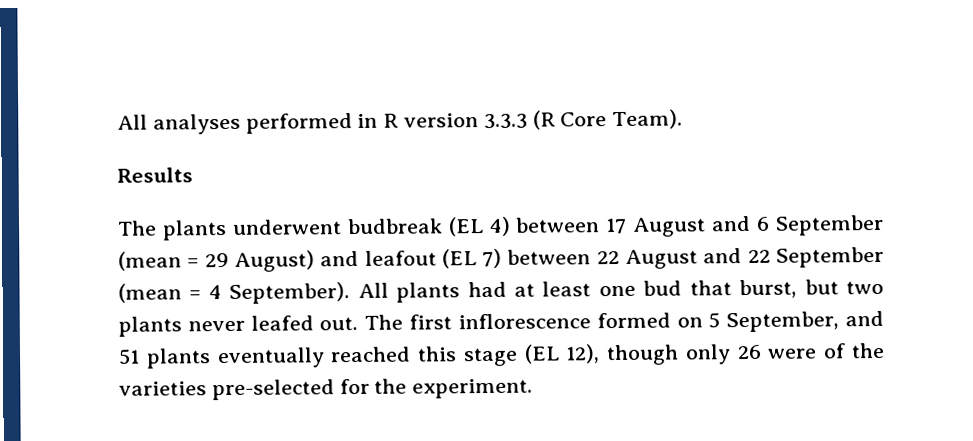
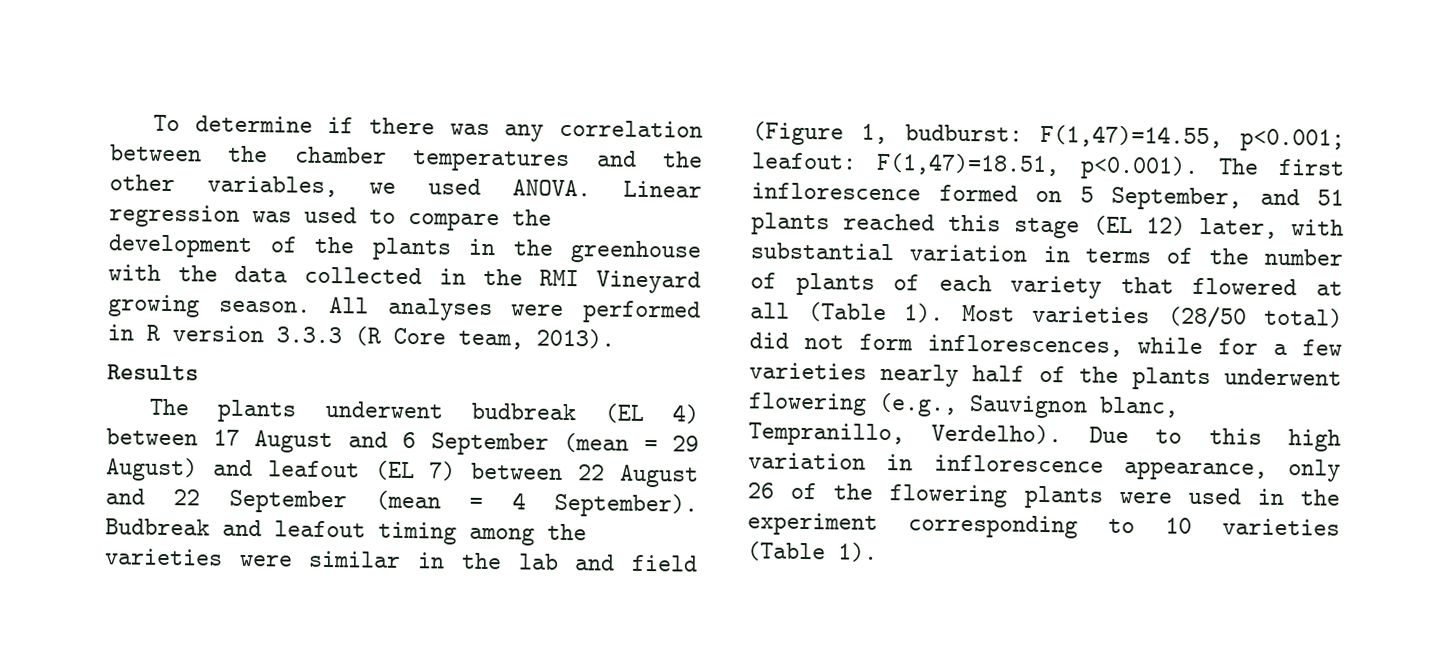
+ To determine if there was any correlation between the chamber temperatures and the other variables, we used ANOVA. Linear regression was used to compare the development of the plants in the greenhouse with the data collected in the RMI Vineyard growing season.
- All analyses performed in R version 3.3.3 (R Core Team).
+ All analyses were performed in R version 3.3.3 (R Core team, 2013).
- All plants had at least one bud that burst, but two plants never leafed out. The first inflorescence formed on 5 September, and 51 plants eventually reached this stage (EL 12), though only 26 were of the varieties pre-selected for the experiment.
+ Budbreak and leafout timing among the varieties were similar in the lab and field (Figure 1, budburst: F(1,47)=14.55, p<0.001; leafout: F(1,47)=18.51, p<0.001). The first inflorescence formed on 5 September, and 51 plants reached this stage (EL 12) later, with substantial variation in terms of the number of plants of each variety that flowered at all (Table 1). Most varieties (28/50 total) did not form inflorescences, while for a few varieties nearly half of the plants underwent flowering (e.g., Sauvignon blanc, Tempranillo, Verdelho). Due to this high variation in inflorescence appearance, only 26 of the flowering plants were used in the experiment corresponding to 10 varieties (Table 1).

